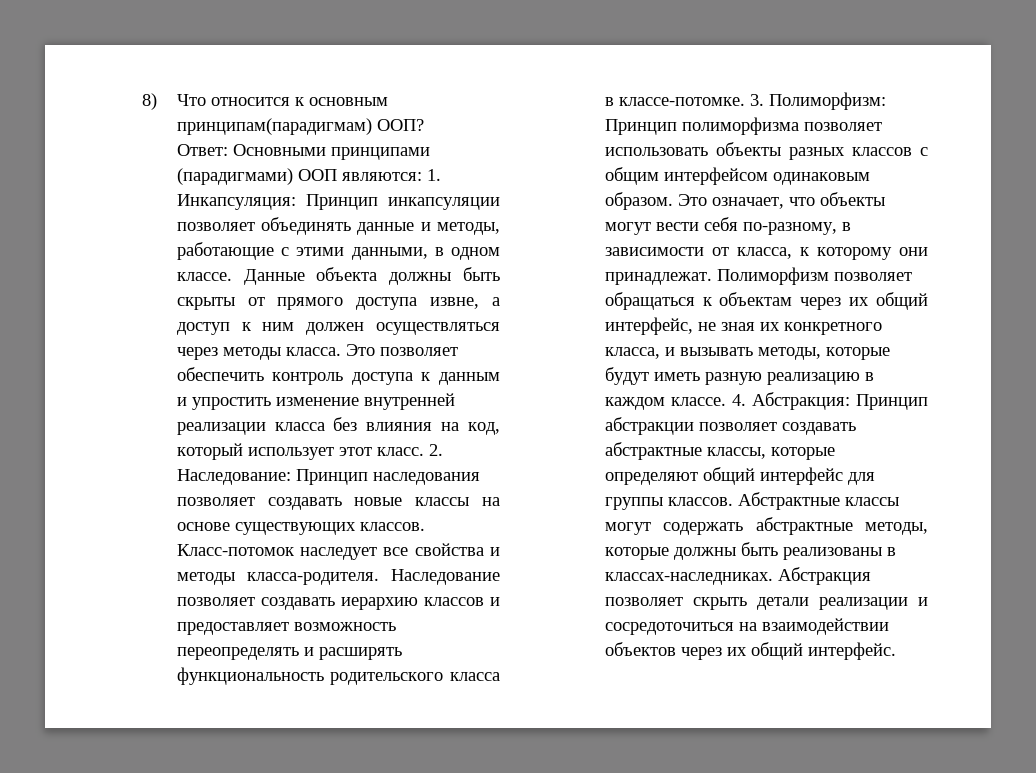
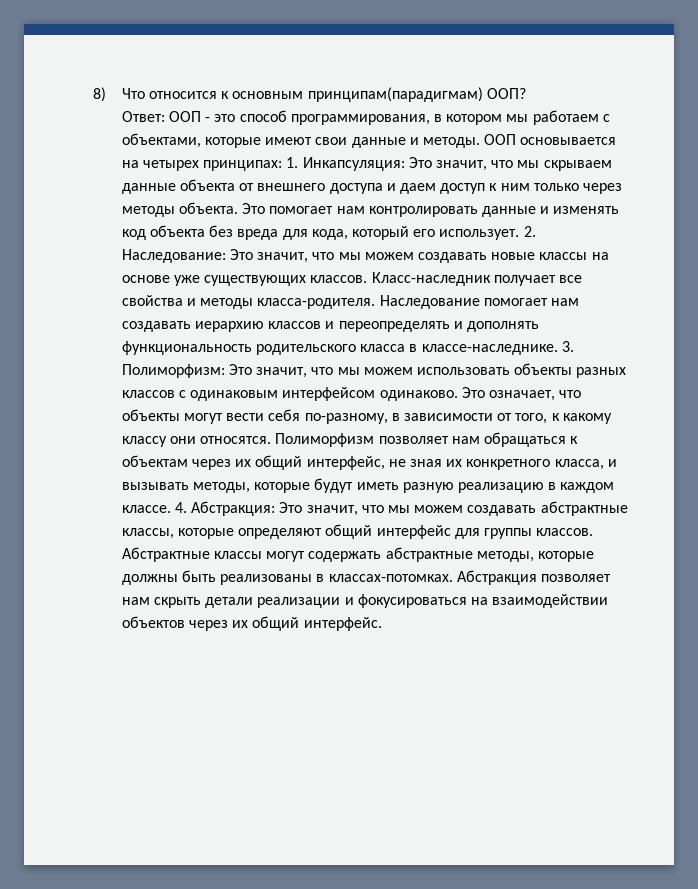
- Ответ: Основными принципами (парадигмами) ООП являются: 1. Инкапсуляция: Принцип инкапсуляции позволяет объединять данные и методы, работающие с этими данными, в одном классе. Данные объекта должны быть скрыты от прямого доступа извне, а доступ к ним должен осуществляться через методы класса. Это позволяет обеспечить контроль доступа к данным и упростить изменение внутренней реализации класса без влияния на код, который использует этот класс. 2. Наследование: Принцип наследования позволяет создавать новые классы на основе существующих классов.
+ Ответ: ООП - это способ программирования, в котором мы работаем с объектами, которые имеют свои данные и методы. ООП основывается на четырех принципах: 1. Инкапсуляция: Это значит, что мы скрываем данные объекта от внешнего доступа и даем доступ к ним только через методы объекта. Это помогает нам контролировать данные и изменять код объекта без вреда для кода, который его использует. 2. Наследование: Это значит, что мы можем создавать новые классы на основе уже существующих классов.
- Класс-потомок наследует все свойства и методы класса-родителя.
+ Класс-наследник получает все свойства и методы класса-родителя.
- Наследование позволяет создавать иерархию классов и предоставляет возможность переопределять и расширять функциональность родительского класса в классе-потомке.
+ Наследование помогает нам создавать иерархию классов и переопределять и дополнять функциональность родительского класса в классе-наследнике.
- 3. Полиморфизм: Принцип полиморфизма позволяет использовать объекты разных классов с общим интерфейсом одинаковым образом.
+ 3. Полиморфизм: Это значит, что мы можем использовать объекты разных классов с одинаковым интерфейсом одинаково.
- Это означает, что объекты могут вести себя по-разному, в зависимости от класса, к которому они принадлежат.
+ Это означает, что объекты могут вести себя по-разному, в зависимости от того, к какому классу они относятся.
- Полиморфизм позволяет обращаться к объектам через их общий интерфейс, не зная их конкретного класса, и вызывать методы, которые будут иметь разную реализацию в каждом классе.
+ Полиморфизм позволяет нам обращаться к объектам через их общий интерфейс, не зная их конкретного класса, и вызывать методы, которые будут иметь разную реализацию в каждом классе.
- 4. Абстракция: Принцип абстракции позволяет создавать абстрактные классы, которые определяют общий интерфейс для группы классов.
+ 4. Абстракция: Это значит, что мы можем создавать абстрактные классы, которые определяют общий интерфейс для группы классов.
- Абстрактные классы могут содержать абстрактные методы, которые должны быть реализованы в классах-наследниках.
+ Абстрактные классы могут содержать абстрактные методы, которые должны быть реализованы в классах-потомках.
- Абстракция позволяет скрыть детали реализации и сосредоточиться на взаимодействии объектов через их общий интерфейс.
+ Абстракция позволяет нам скрыть детали реализации и фокусироваться на взаимодействии объектов через их общий интерфейс.

